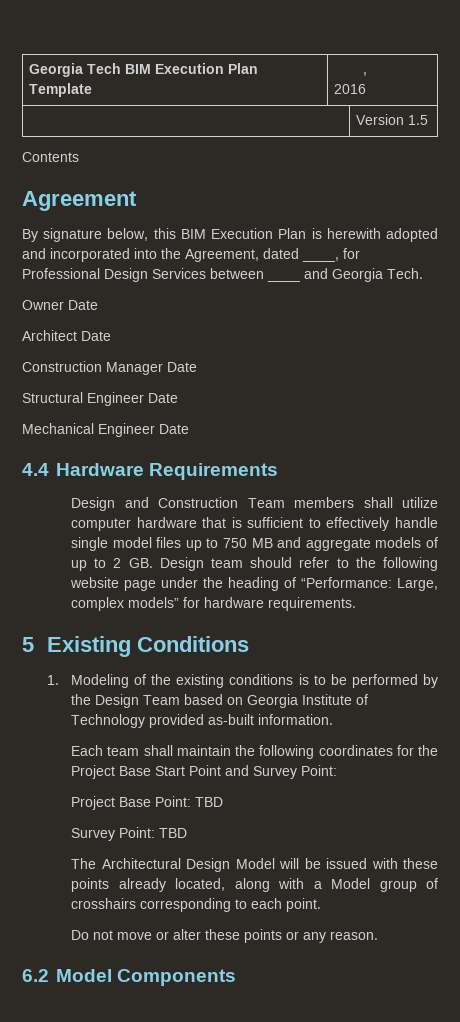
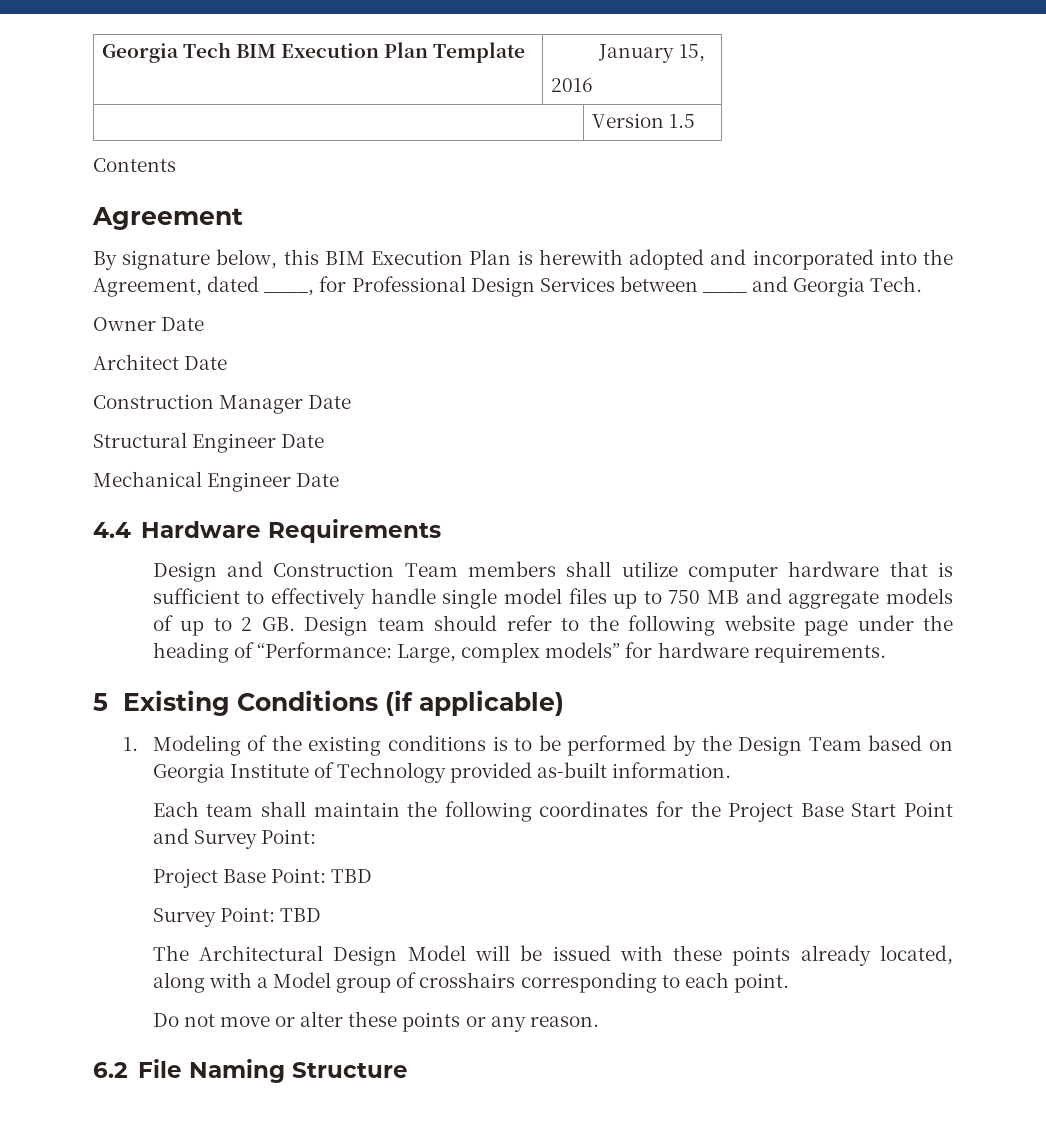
- Georgia Tech BIM Execution Plan Template | ,
+ Georgia Tech BIM Execution Plan Template | January 15,
- 5 Existing Conditions
+ 5 Existing Conditions (if applicable)
- 6.2 Model Components
+ 6.2 File Naming Structure

